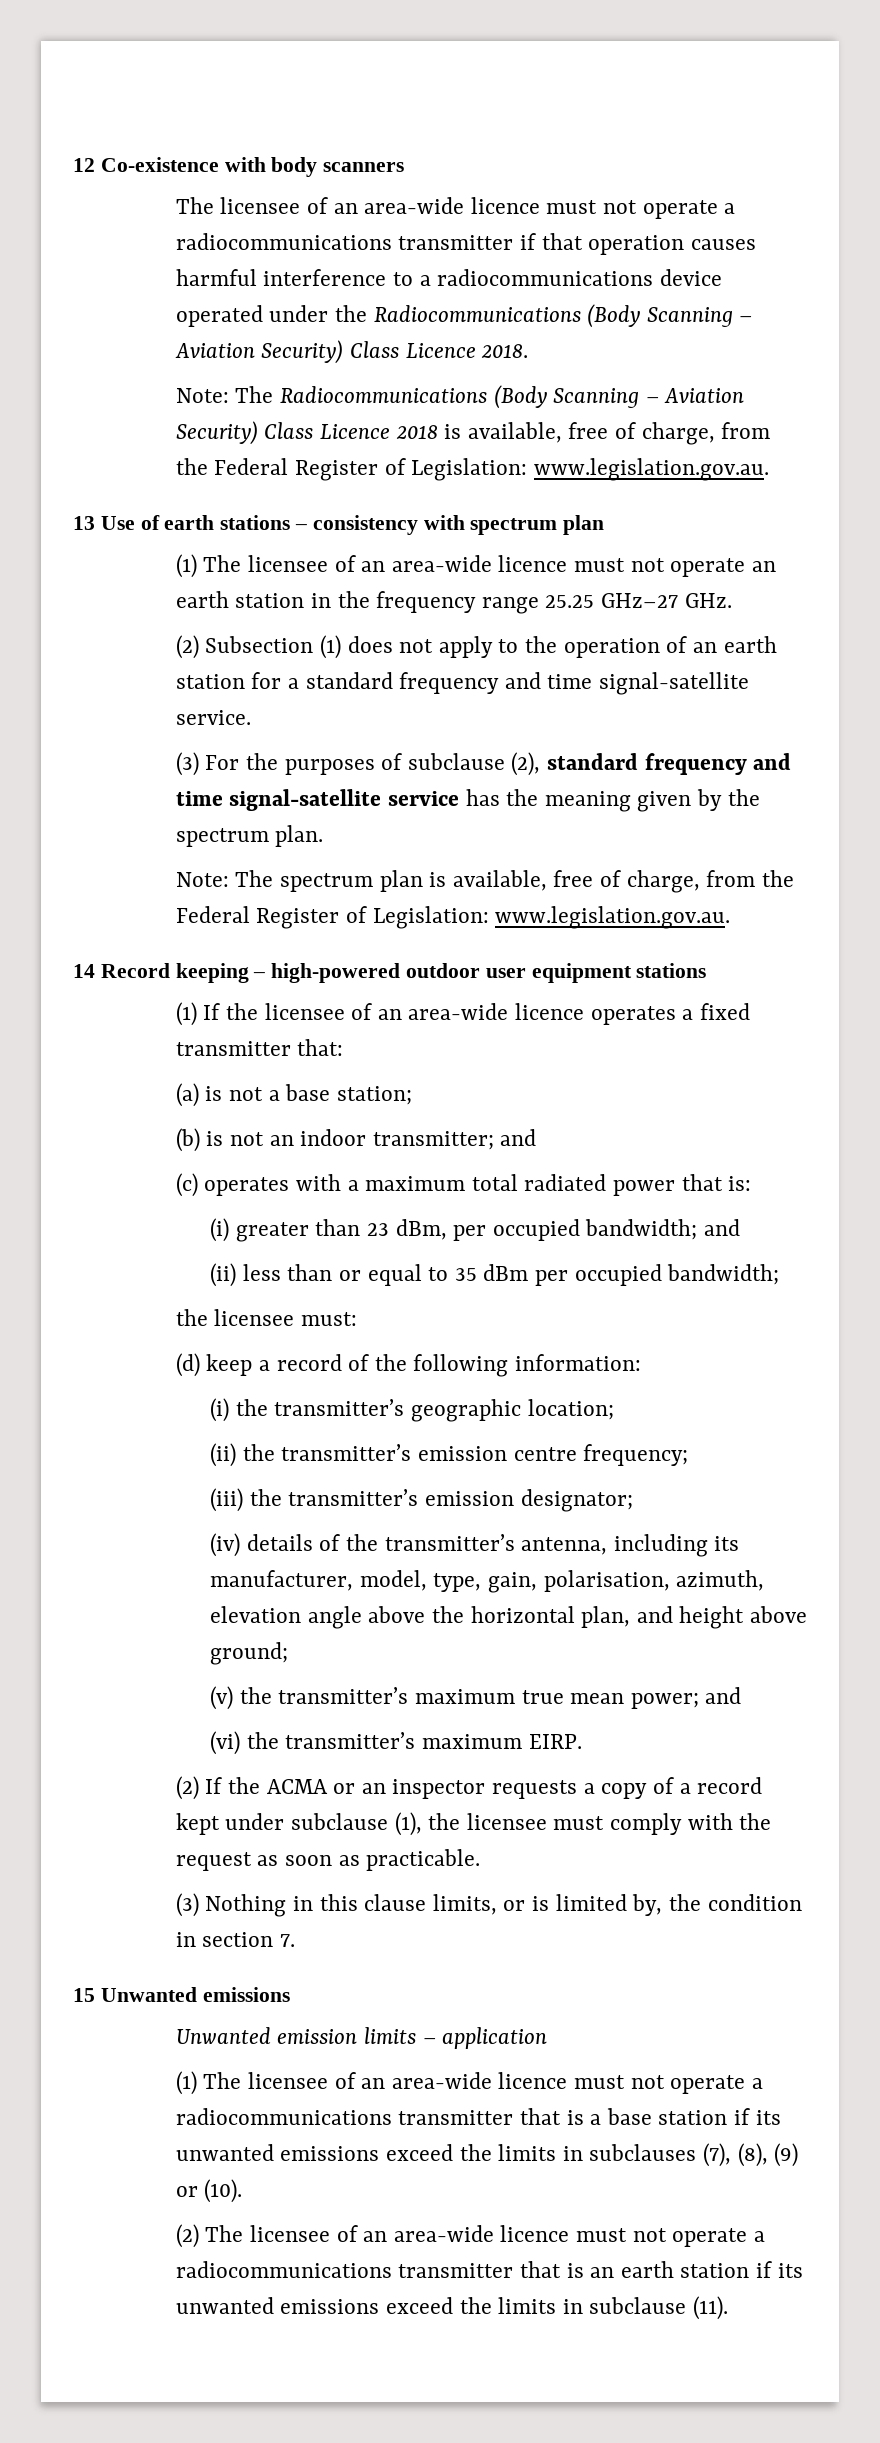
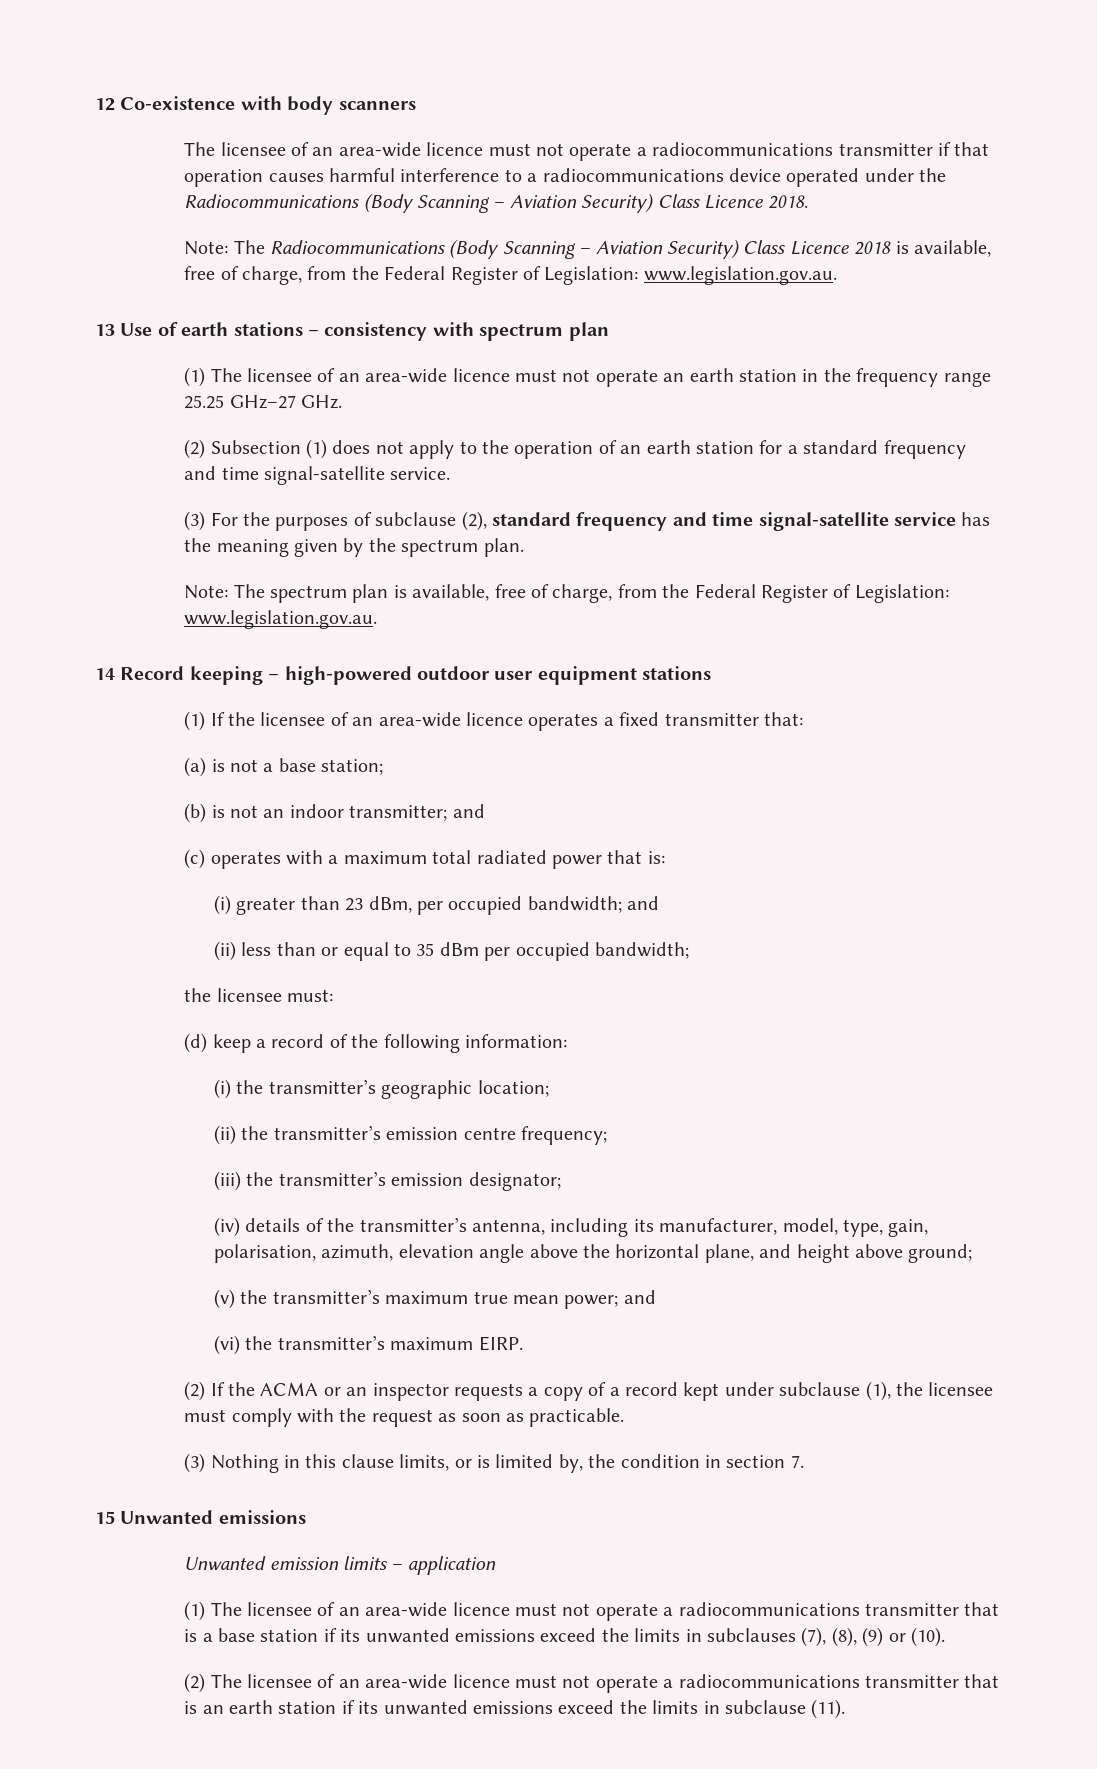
- (iv) details of the transmitter’s antenna, including its manufacturer, model, type, gain, polarisation, azimuth, elevation angle above the horizontal plan, and height above ground;
+ (iv) details of the transmitter’s antenna, including its manufacturer, model, type, gain, polarisation, azimuth, elevation angle above the horizontal plane, and height above ground;

